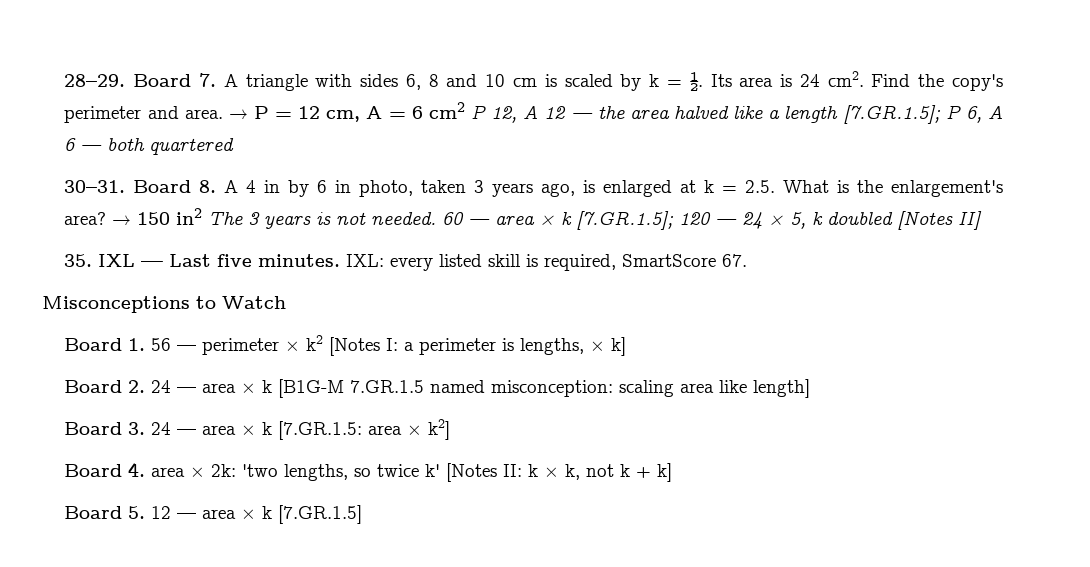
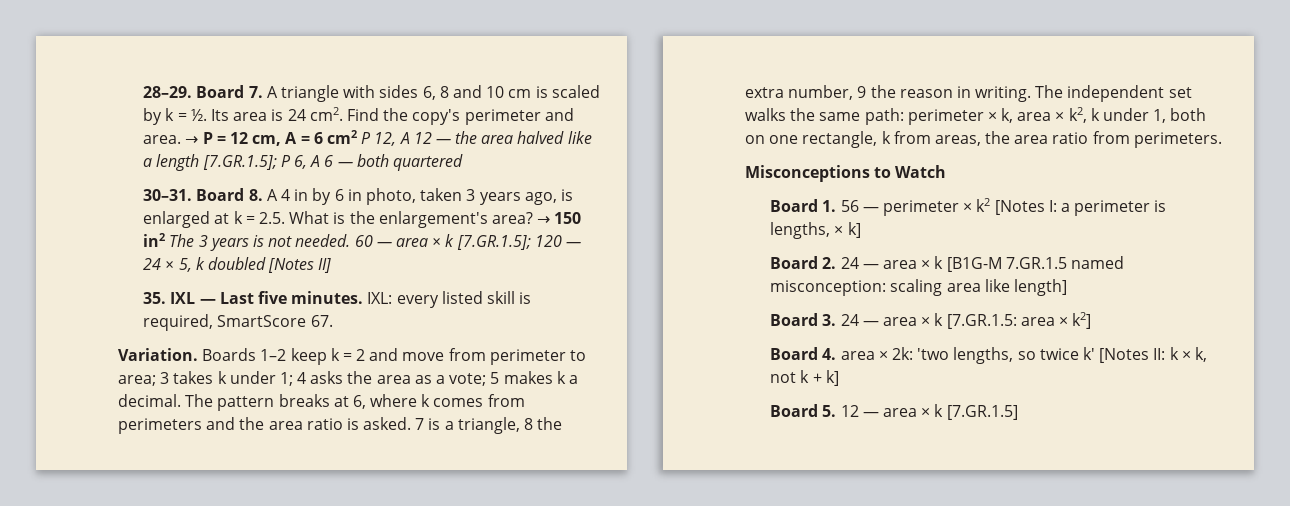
+ Variation. Boards 1–2 keep k = 2 and move from perimeter to area; 3 takes k under 1; 4 asks the area as a vote; 5 makes k a decimal. The pattern breaks at 6, where k comes from perimeters and the area ratio is asked. 7 is a triangle, 8 the extra number, 9 the reason in writing. The independent set walks the same path: perimeter × k, area × k2, k under 1, both on one rectangle, k from areas, the area ratio from perimeters.

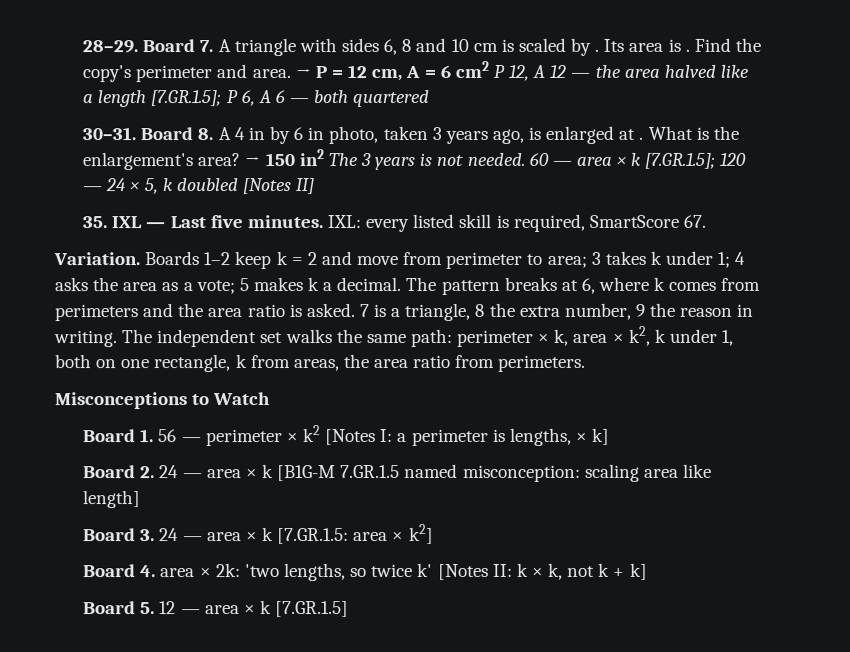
- Board 7. A triangle with sides 6, 8 and 10 cm is scaled by k = ½.
+ Board 7. A triangle with sides 6, 8 and 10 cm is scaled by .
- Its area is 24 cm2.
+ Its area is .
- Board 8. A 4 in by 6 in photo, taken 3 years ago, is enlarged at k = 2.5. What is the enlargement's area?
+ Board 8. A 4 in by 6 in photo, taken 3 years ago, is enlarged at . What is the enlargement's area?

